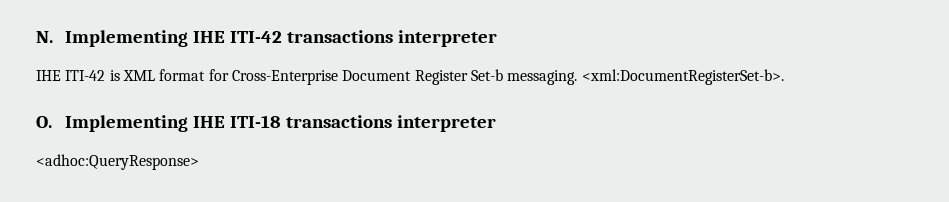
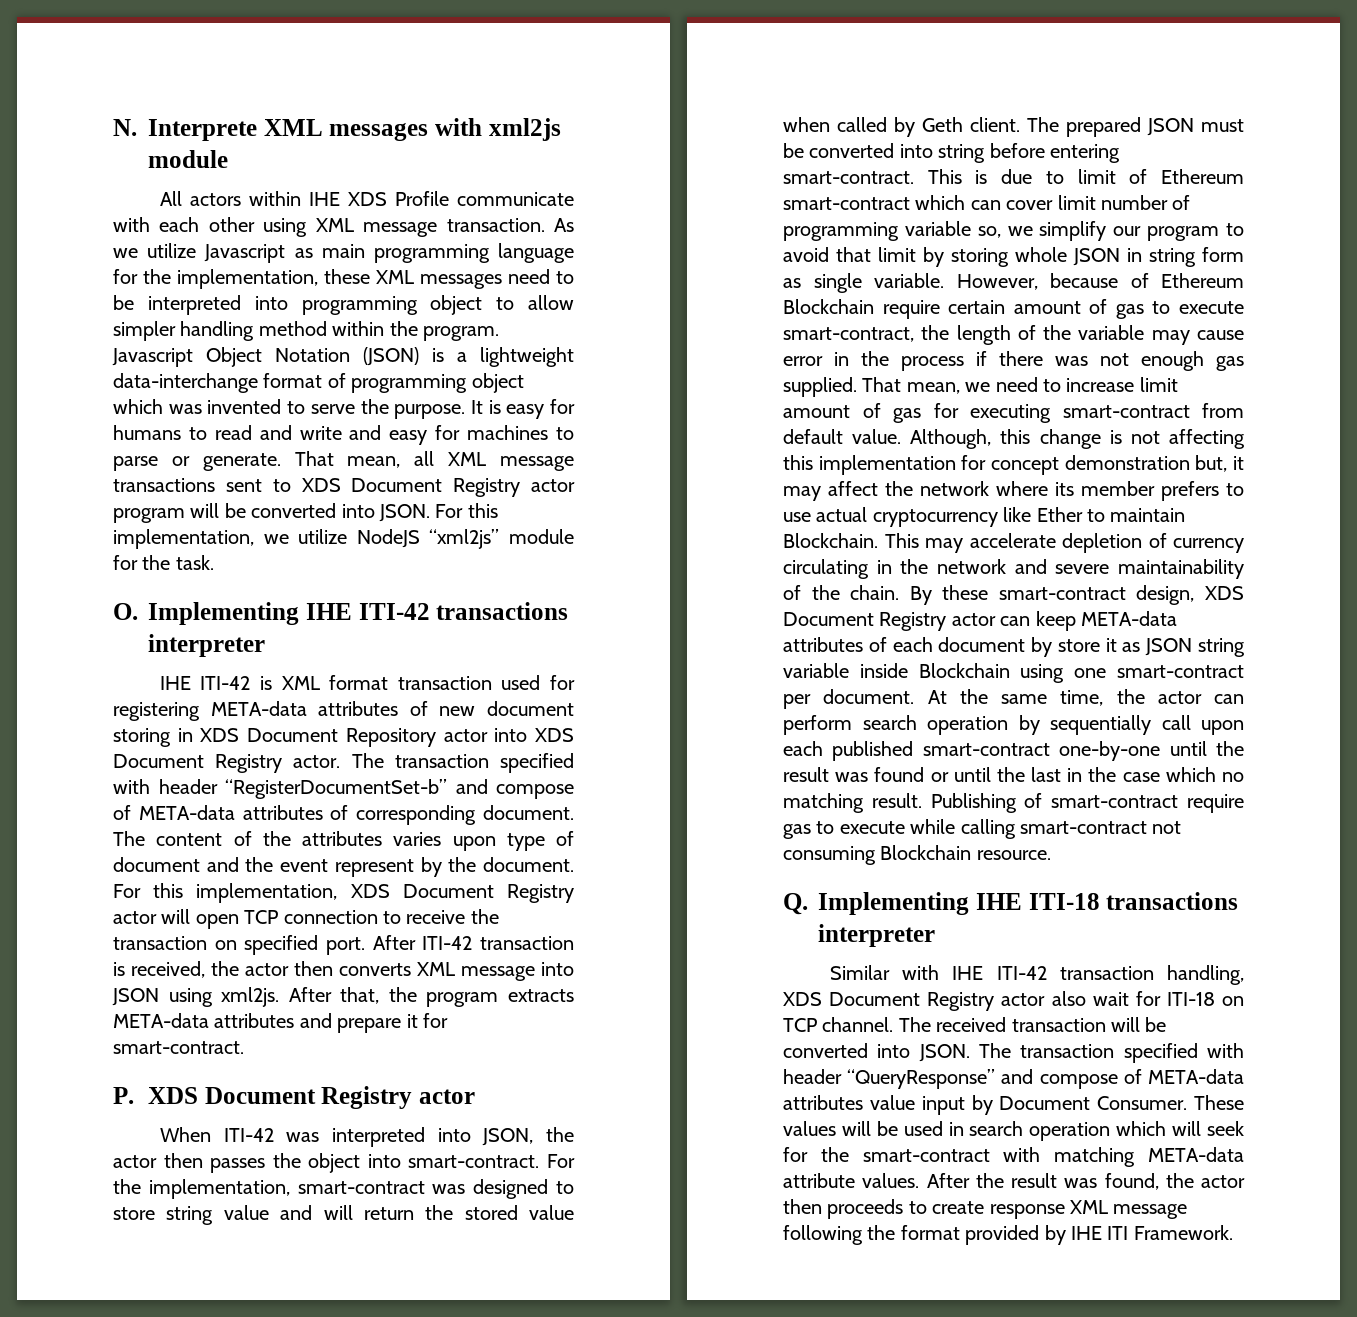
- N. Implementing IHE ITI-42 transactions interpreter
+ N. Interprete XML messages with xml2js module
+ All actors within IHE XDS Profile communicate with each other using XML message transaction. As we utilize Javascript as main programming language for the implementation, these XML messages need to be interpreted into programming object to allow simpler handling method within the program. Javascript Object Notation (JSON) is a lightweight data-interchange format of programming object which was invented to serve the purpose. It is easy for humans to read and write and easy for machines to parse or generate. That mean, all XML message transactions sent to XDS Document Registry actor program will be converted into JSON. For this implementation, we utilize NodeJS “xml2js” module for the task.
+ O. Implementing IHE ITI-42 transactions interpreter
- IHE ITI-42 is XML format for Cross-Enterprise Document Register Set-b messaging. <xml:DocumentRegisterSet-b>.
- O. Implementing IHE ITI-18 transactions interpreter
+ IHE ITI-42 is XML format transaction used for registering META-data attributes of new document storing in XDS Document Repository actor into XDS Document Registry actor. The transaction specified with header “RegisterDocumentSet-b” and compose of META-data attributes of corresponding document. The content of the attributes varies upon type of document and the event represent by the document. For this implementation, XDS Document Registry actor will open TCP connection to receive the transaction on specified port. After ITI-42 transaction is received, the actor then converts XML message into JSON using xml2js. After that, the program extracts META-data attributes and prepare it for smart-contract.
+ P. XDS Document Registry actor
+ When ITI-42 was interpreted into JSON, the actor then passes the object into smart-contract. For the implementation, smart-contract was designed to store string value and will return the stored value when called by Geth client. The prepared JSON must be converted into string before entering smart-contract. This is due to limit of Ethereum smart-contract which can cover limit number of programming variable so, we simplify our program to avoid that limit by storing whole JSON in string form as single variable. However, because of Ethereum Blockchain require certain amount of gas to execute smart-contract, the length of the variable may cause error in the process if there was not enough gas supplied. That mean, we need to increase limit amount of gas for executing smart-contract from default value. Although, this change is not affecting this implementation for concept demonstration but, it may affect the network where its member prefers to use actual cryptocurrency like Ether to maintain Blockchain. This may accelerate depletion of currency circulating in the network and severe maintainability of the chain. By these smart-contract design, XDS Document Registry actor can keep META-data attributes of each document by store it as JSON string variable inside Blockchain using one smart-contract per document. At the same time, the actor can perform search operation by sequentially call upon each published smart-contract one-by-one until the result was found or until the last in the case which no matching result. Publishing of smart-contract require gas to execute while calling smart-contract not consuming Blockchain resource.
+ Q. Implementing IHE ITI-18 transactions interpreter
- <adhoc:QueryResponse>
+ Similar with IHE ITI-42 transaction handling, XDS Document Registry actor also wait for ITI-18 on TCP channel. The received transaction will be converted into JSON. The transaction specified with header “QueryResponse” and compose of META-data attributes value input by Document Consumer. These values will be used in search operation which will seek for the smart-contract with matching META-data attribute values. After the result was found, the actor then proceeds to create response XML message following the format provided by IHE ITI Framework.

